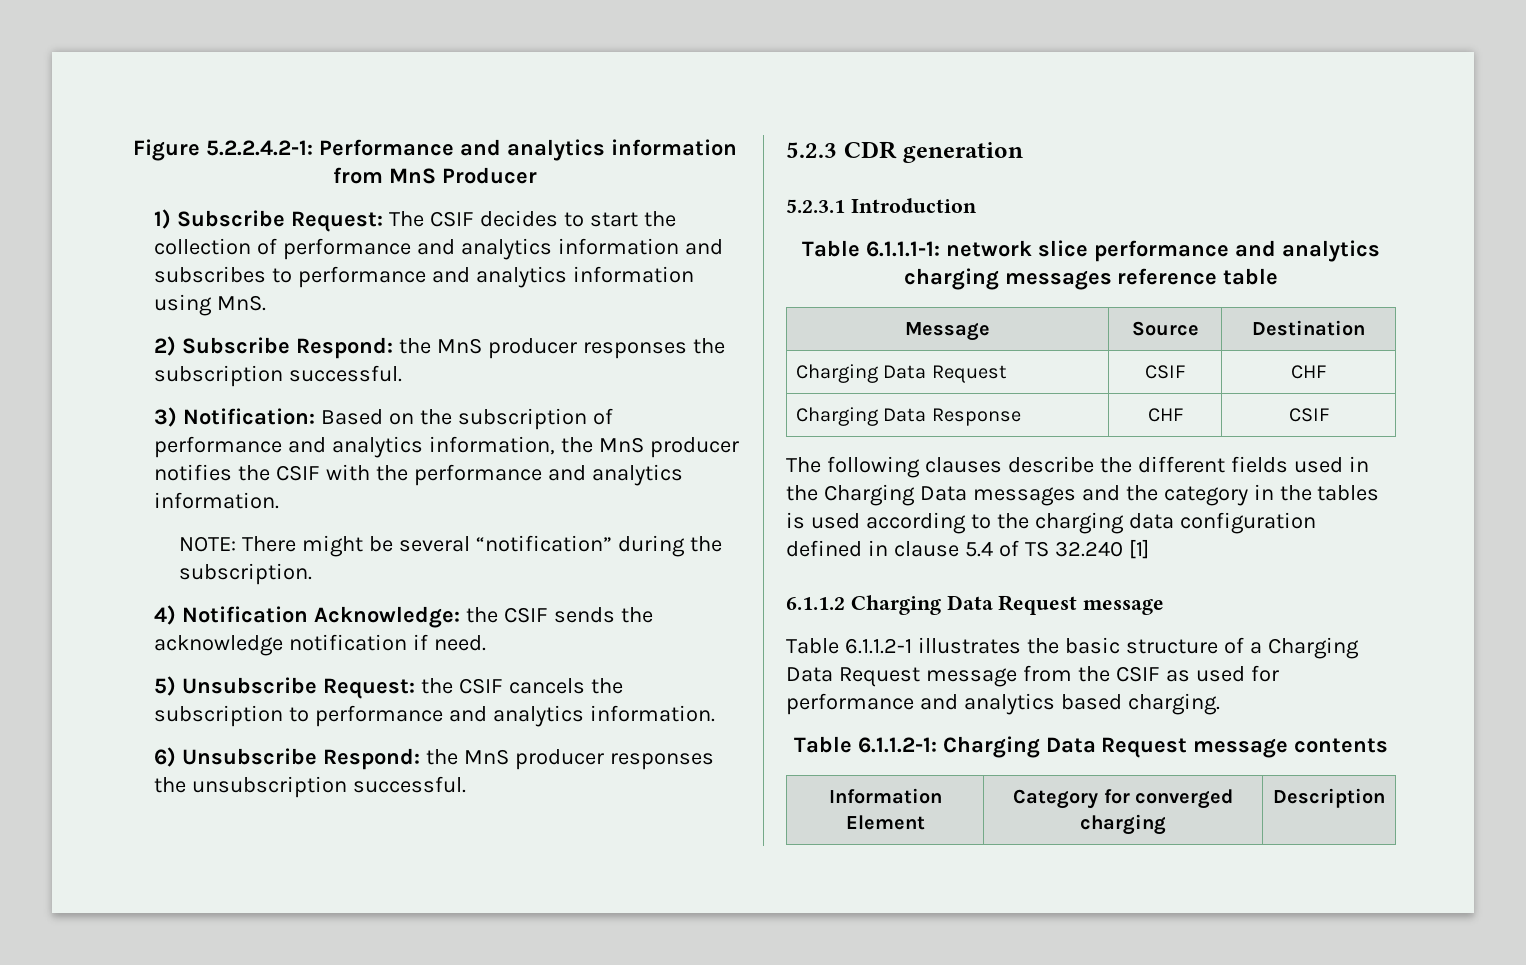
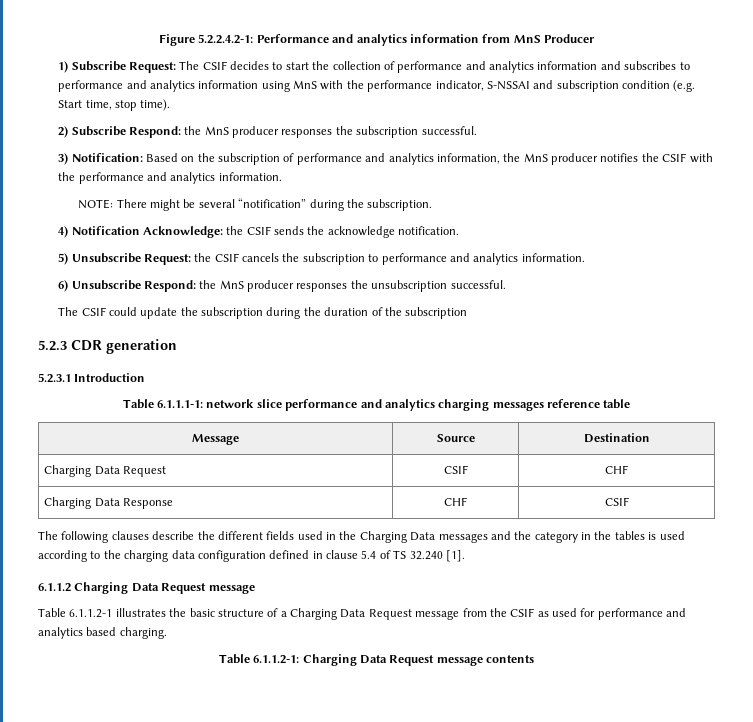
- 1) Subscribe Request: The CSIF decides to start the collection of performance and analytics information and subscribes to performance and analytics information using MnS.
+ 1) Subscribe Request: The CSIF decides to start the collection of performance and analytics information and subscribes to performance and analytics information using MnS with the performance indicator, S-NSSAI and subscription condition (e.g. Start time, stop time).
- 4) Notification Acknowledge: the CSIF sends the acknowledge notification if need.
+ 4) Notification Acknowledge: the CSIF sends the acknowledge notification.
+ The CSIF could update the subscription during the duration of the subscription
- The following clauses describe the different fields used in the Charging Data messages and the category in the tables is used according to the charging data configuration defined in clause 5.4 of TS 32.240 [1]
+ The following clauses describe the different fields used in the Charging Data messages and the category in the tables is used according to the charging data configuration defined in clause 5.4 of TS 32.240 [1].
- Information Element | Category for converged charging | Description

